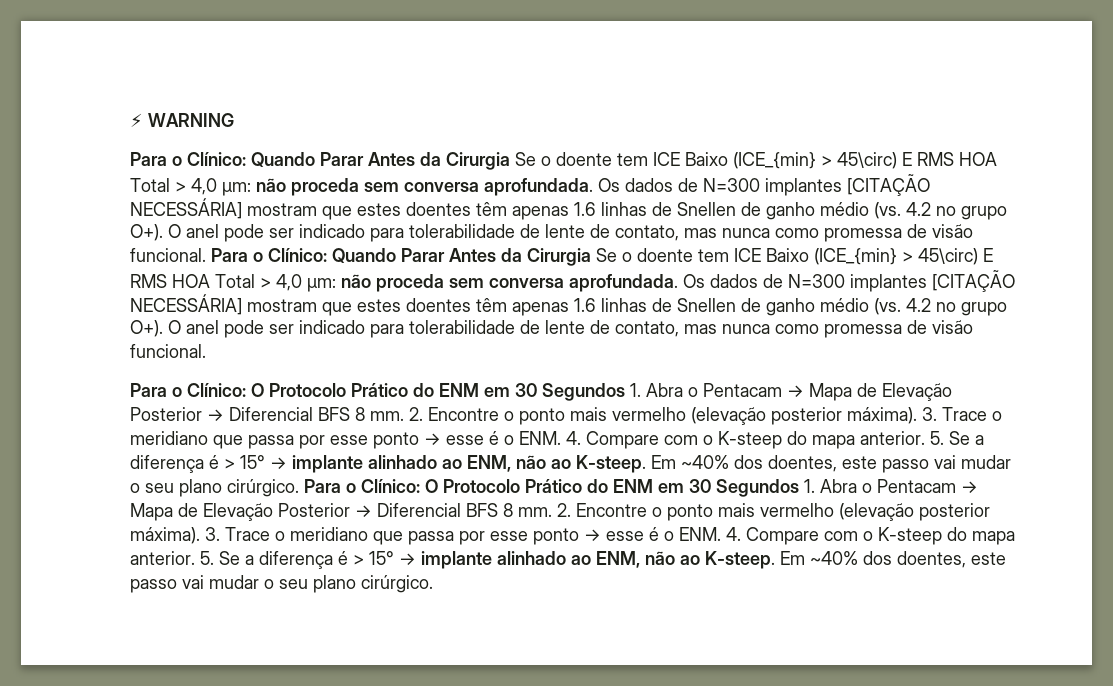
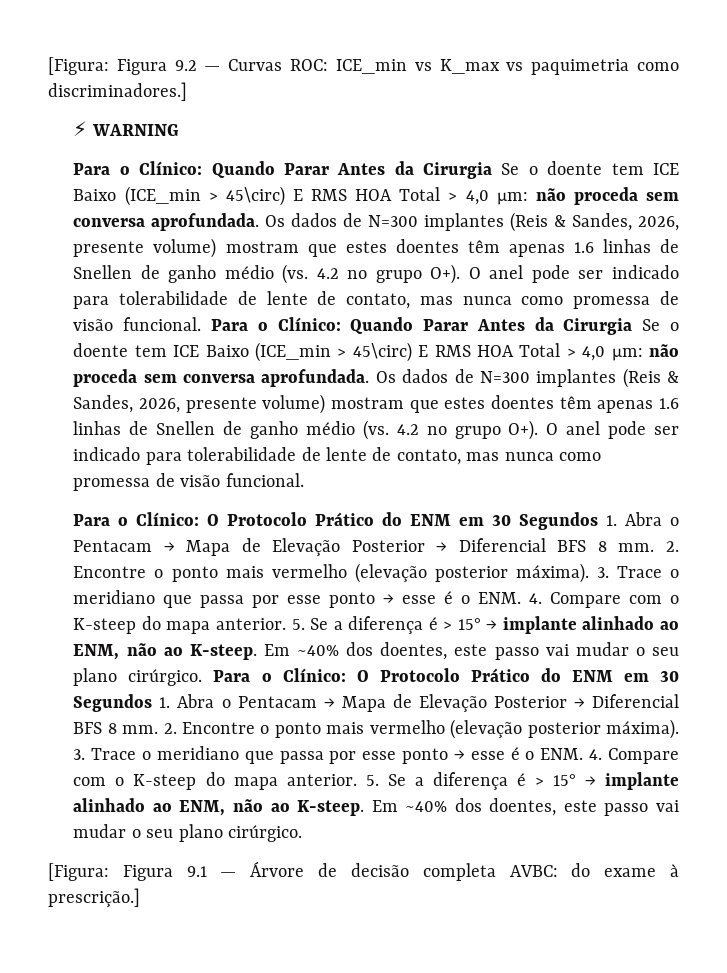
+ [Figura: Figura 9.2 — Curvas ROC: ICE_min vs K_max vs paquimetria como discriminadores.]
  ⚡ WARNING
- Para o Clínico: Quando Parar Antes da Cirurgia Se o doente tem ICE Baixo (ICE_{min} > 45\circ) E RMS HOA Total > 4,0 µm: não proceda sem conversa aprofundada. Os dados de N=300 implantes [CITAÇÃO NECESSÁRIA] mostram que estes doentes têm apenas 1.6 linhas de Snellen de ganho médio (vs. 4.2 no grupo O+). O anel pode ser indicado para tolerabilidade de lente de contato, mas nunca como promessa de visão funcional. Para o Clínico: Quando Parar Antes da Cirurgia Se o doente tem ICE Baixo (ICE_{min} > 45\circ) E RMS HOA Total > 4,0 µm: não proceda sem conversa aprofundada. Os dados de N=300 implantes [CITAÇÃO NECESSÁRIA] mostram que estes doentes têm apenas 1.6 linhas de Snellen de ganho médio (vs. 4.2 no grupo O+). O anel pode ser indicado para tolerabilidade de lente de contato, mas nunca como promessa de visão funcional.
+ Para o Clínico: Quando Parar Antes da Cirurgia Se o doente tem ICE Baixo (ICE_min > 45\circ) E RMS HOA Total > 4,0 µm: não proceda sem conversa aprofundada. Os dados de N=300 implantes (Reis & Sandes, 2026, presente volume) mostram que estes doentes têm apenas 1.6 linhas de Snellen de ganho médio (vs. 4.2 no grupo O+). O anel pode ser indicado para tolerabilidade de lente de contato, mas nunca como promessa de visão funcional. Para o Clínico: Quando Parar Antes da Cirurgia Se o doente tem ICE Baixo (ICE_min > 45\circ) E RMS HOA Total > 4,0 µm: não proceda sem conversa aprofundada. Os dados de N=300 implantes (Reis & Sandes, 2026, presente volume) mostram que estes doentes têm apenas 1.6 linhas de Snellen de ganho médio (vs. 4.2 no grupo O+). O anel pode ser indicado para tolerabilidade de lente de contato, mas nunca como promessa de visão funcional.
+ [Figura: Figura 9.1 — Árvore de decisão completa AVBC: do exame à prescrição.]

